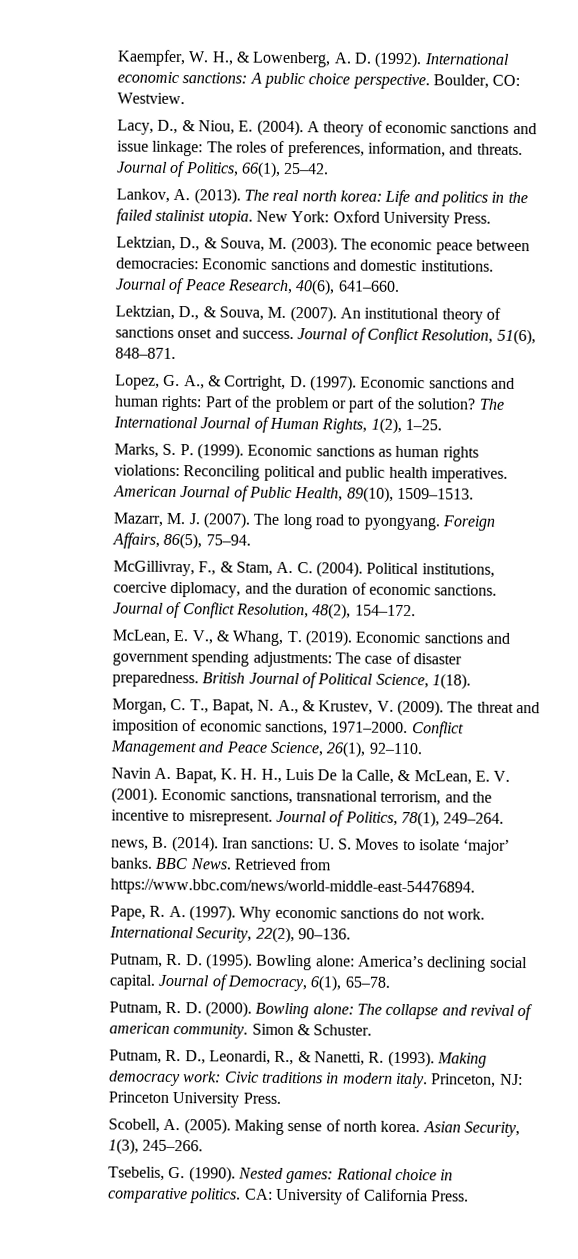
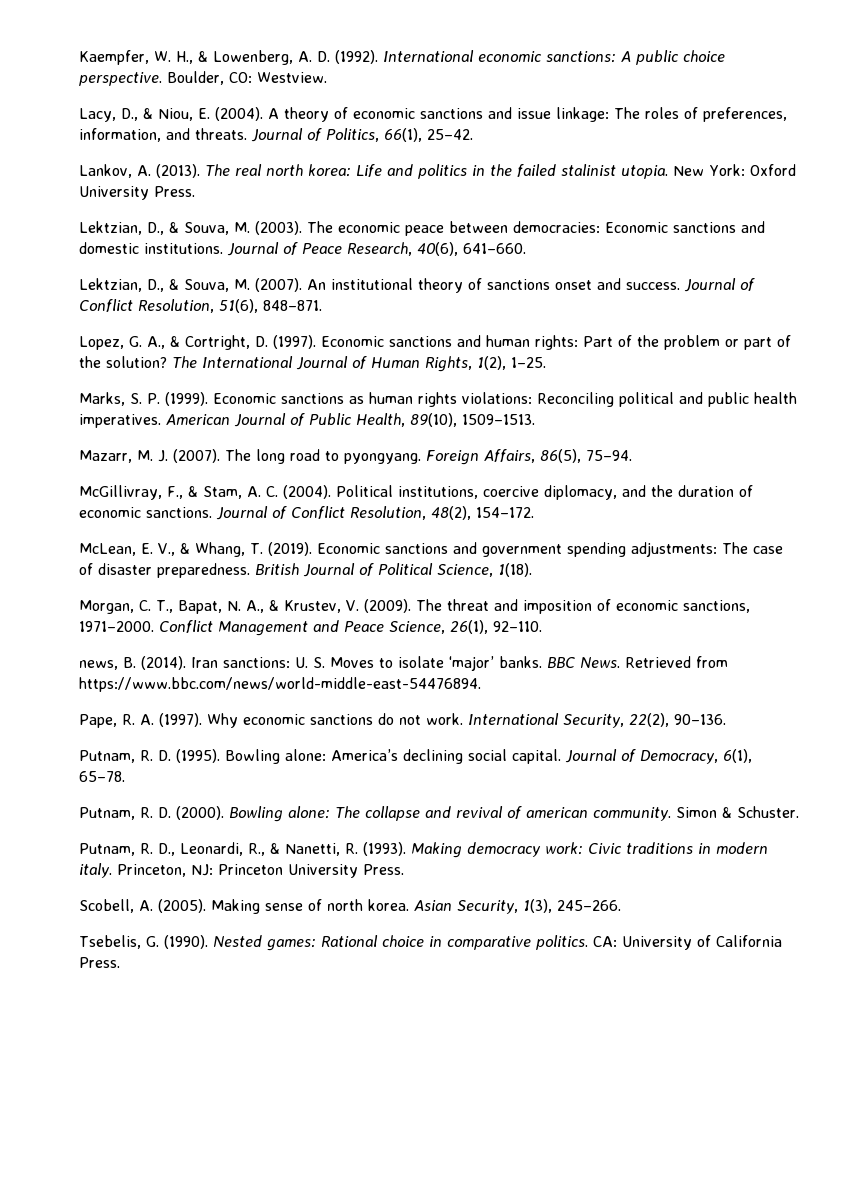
- Navin A. Bapat, K. H. H., Luis De la Calle, & McLean, E. V. (2001). Economic sanctions, transnational terrorism, and the incentive to misrepresent. Journal of Politics, 78(1), 249–264.

